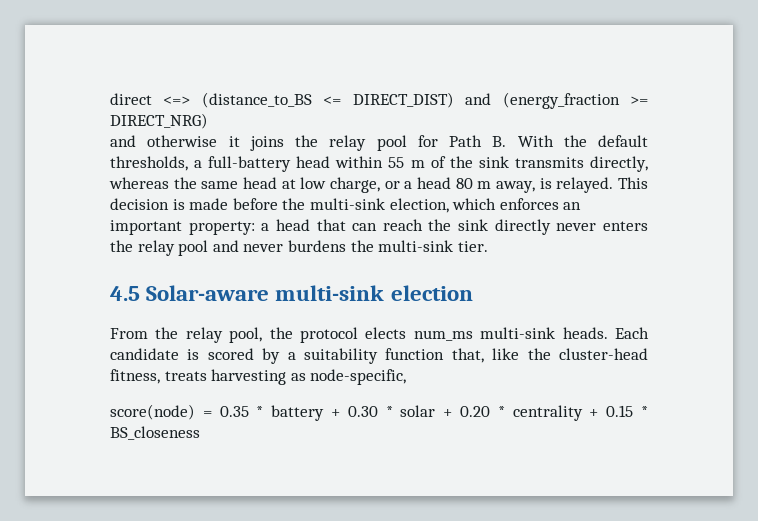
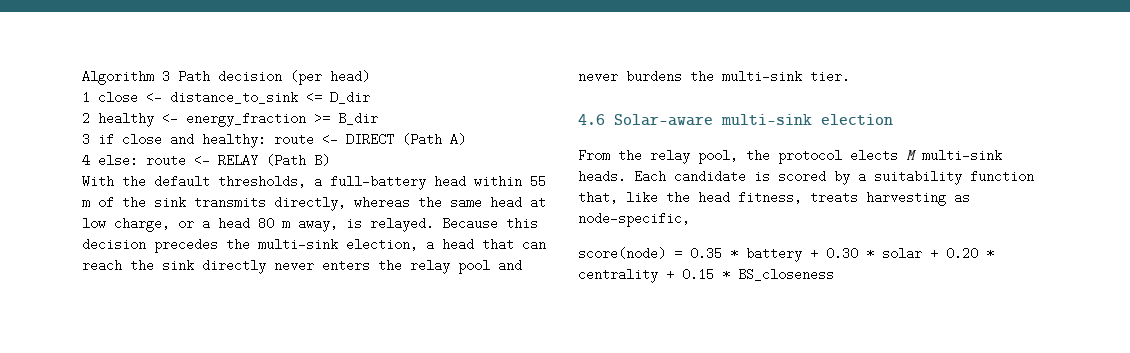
- direct <=> (distance_to_BS <= DIRECT_DIST) and (energy_fraction >= DIRECT_NRG)
- and otherwise it joins the relay pool for Path B. With the default thresholds, a full-battery head within 55 m of the sink transmits directly, whereas the same head at low charge, or a head 80 m away, is relayed.
+ Algorithm 3 Path decision (per head)
+ 1 close <- distance_to_sink <= D_dir
+ 2 healthy <- energy_fraction >= B_dir
+ 3 if close and healthy: route <- DIRECT (Path A)
+ 4 else: route <- RELAY (Path B)
+ With the default thresholds, a full-battery head within 55 m of the sink transmits directly, whereas the same head at low charge, or a head 80 m away, is relayed.
- This decision is made before the multi-sink election, which enforces an important property: a head that can reach the sink directly never enters the relay pool and never burdens the multi-sink tier.
+ Because this decision precedes the multi-sink election, a head that can reach the sink directly never enters the relay pool and never burdens the multi-sink tier.
- 4.5 Solar-aware multi-sink election
+ 4.6 Solar-aware multi-sink election
- From the relay pool, the protocol elects num_ms multi-sink heads.
+ From the relay pool, the protocol elects M multi-sink heads.
- Each candidate is scored by a suitability function that, like the cluster-head fitness, treats harvesting as node-specific,
+ Each candidate is scored by a suitability function that, like the head fitness, treats harvesting as node-specific,

